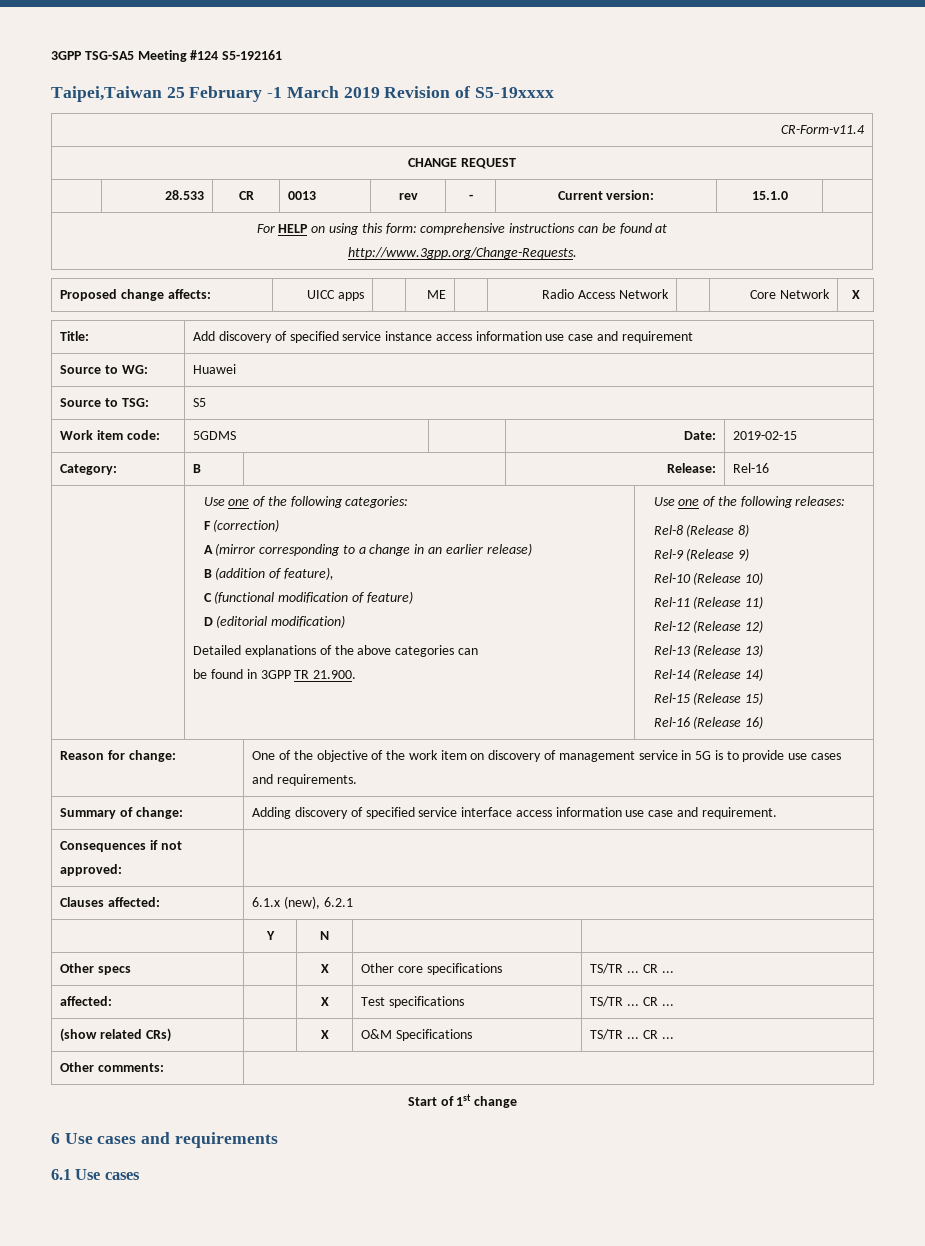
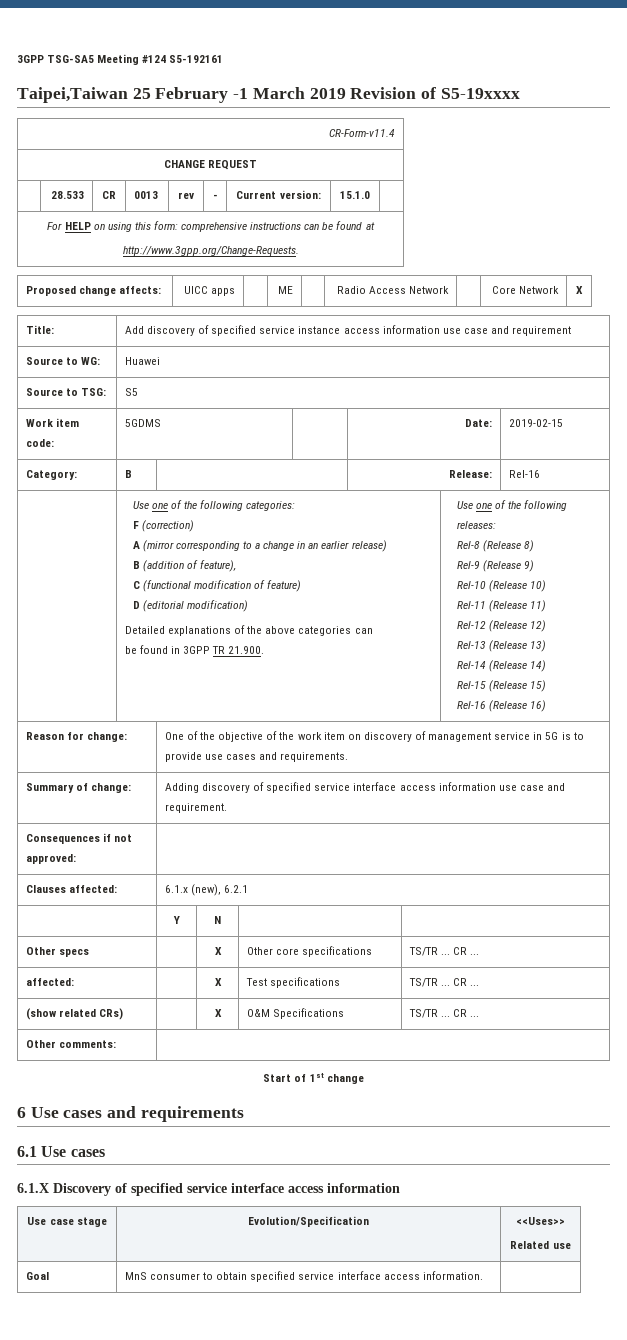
+ 6.1.X Discovery of specified service interface access information
+ Use case stage | Evolution/Specification | <<Uses>>
+ Related use
+ Goal | MnS consumer to obtain specified service interface access information. |

